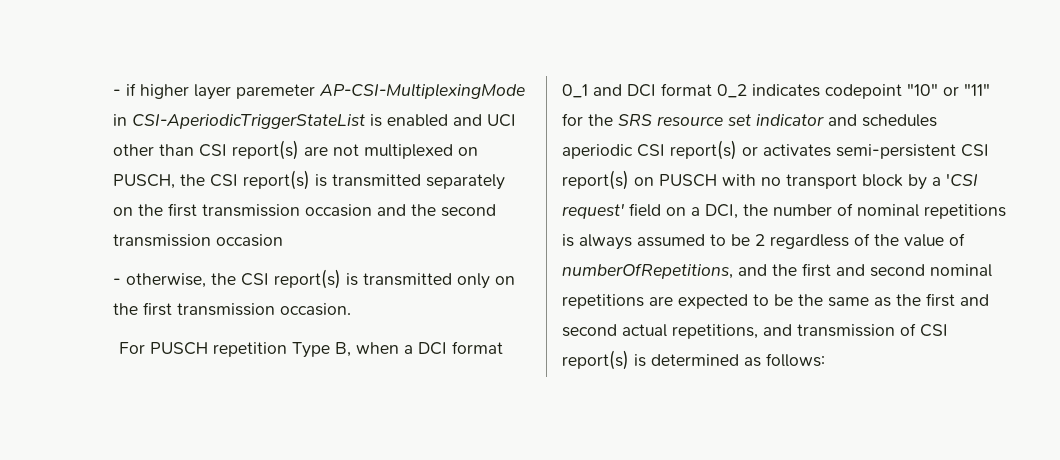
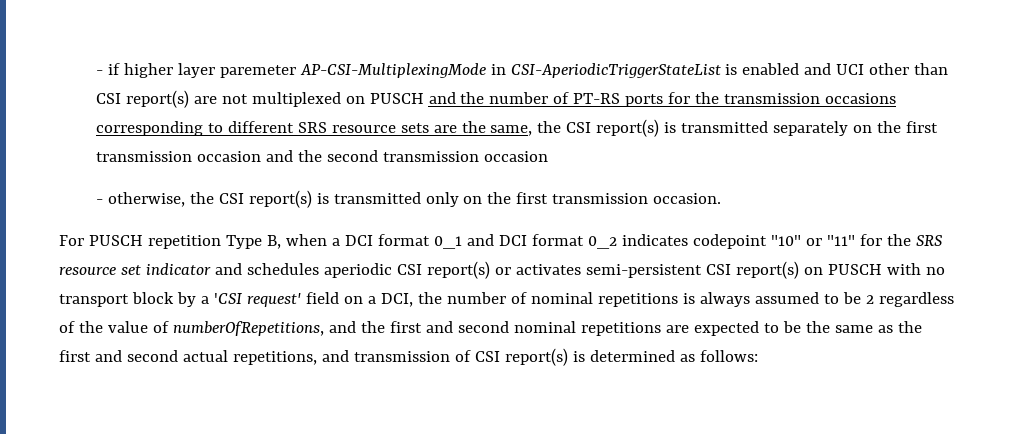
- - if higher layer paremeter AP-CSI-MultiplexingMode in CSI-AperiodicTriggerStateList is enabled and UCI other than CSI report(s) are not multiplexed on PUSCH, the CSI report(s) is transmitted separately on the first transmission occasion and the second transmission occasion
+ - if higher layer paremeter AP-CSI-MultiplexingMode in CSI-AperiodicTriggerStateList is enabled and UCI other than CSI report(s) are not multiplexed on PUSCH and the number of PT-RS ports for the transmission occasions corresponding to different SRS resource sets are the same, the CSI report(s) is transmitted separately on the first transmission occasion and the second transmission occasion

